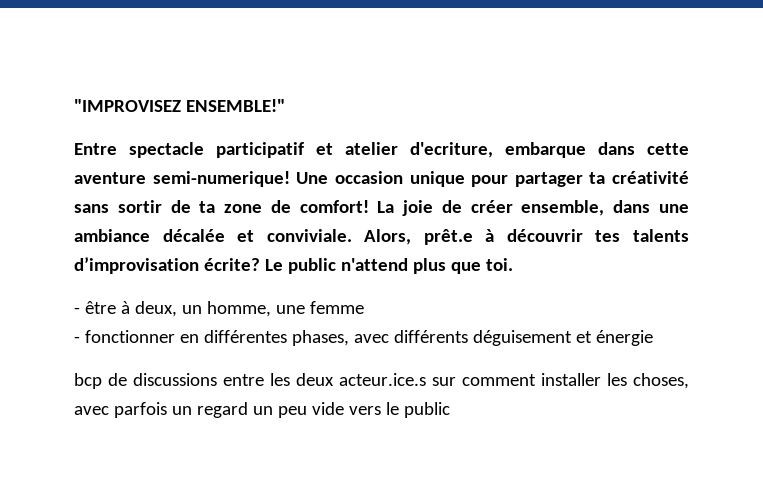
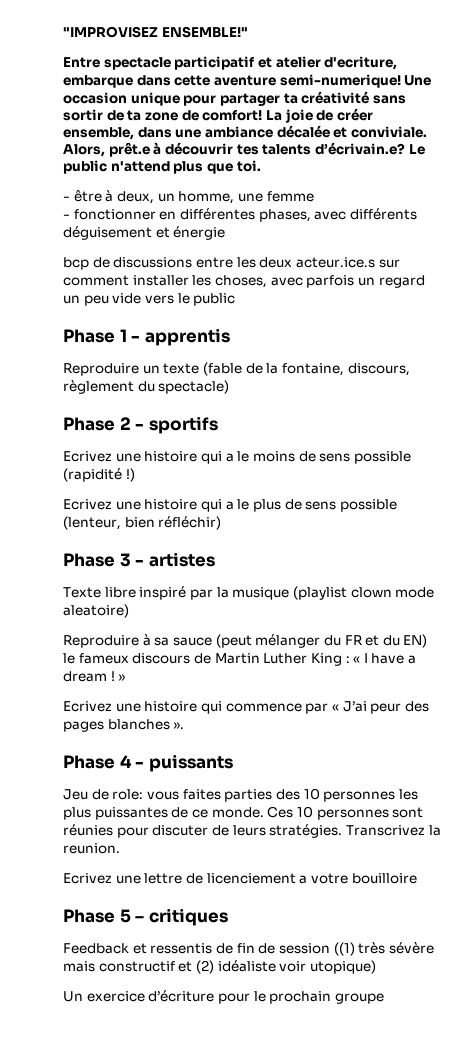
- Alors, prêt.e à découvrir tes talents d’improvisation écrite?
+ Alors, prêt.e à découvrir tes talents d’écrivain.e?
+ Phase 1 - apprentis
+ Reproduire un texte (fable de la fontaine, discours, règlement du spectacle)
+ Phase 2 - sportifs
+ Ecrivez une histoire qui a le moins de sens possible (rapidité !)
+ Ecrivez une histoire qui a le plus de sens possible (lenteur, bien réfléchir)
+ Phase 3 - artistes
+ Texte libre inspiré par la musique (playlist clown mode aleatoire)
+ Reproduire à sa sauce (peut mélanger du FR et du EN) le fameux discours de Martin Luther King : « I have a dream ! »
+ Ecrivez une histoire qui commence par « J’ai peur des pages blanches ».
+ Phase 4 - puissants
+ Jeu de role: vous faites parties des 10 personnes les plus puissantes de ce monde. Ces 10 personnes sont réunies pour discuter de leurs stratégies. Transcrivez la reunion.
+ Ecrivez une lettre de licenciement a votre bouilloire
+ Phase 5 – critiques
+ Feedback et ressentis de fin de session ((1) très sévère mais constructif et (2) idéaliste voir utopique)
+ Un exercice d’écriture pour le prochain groupe

